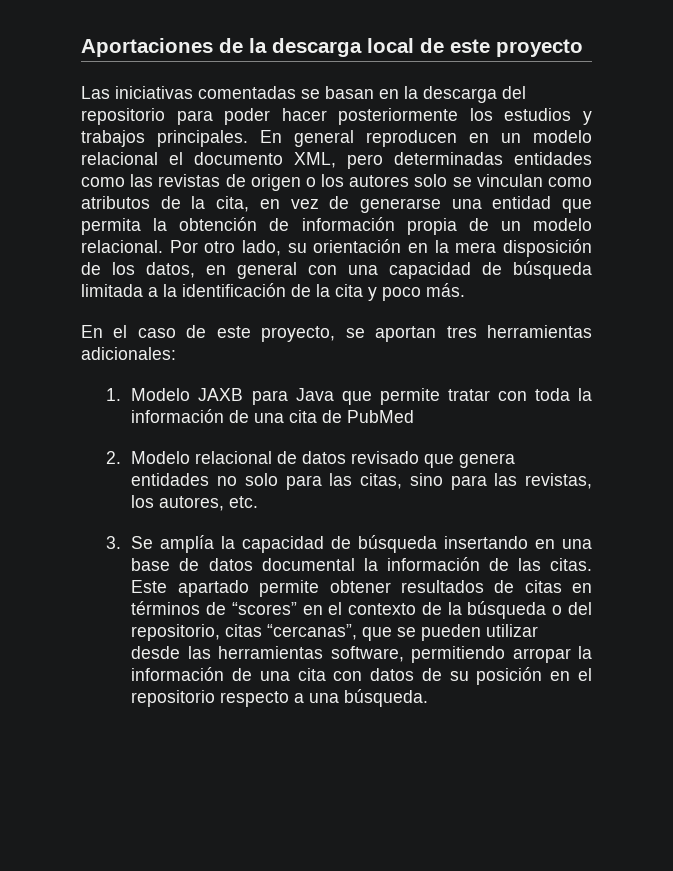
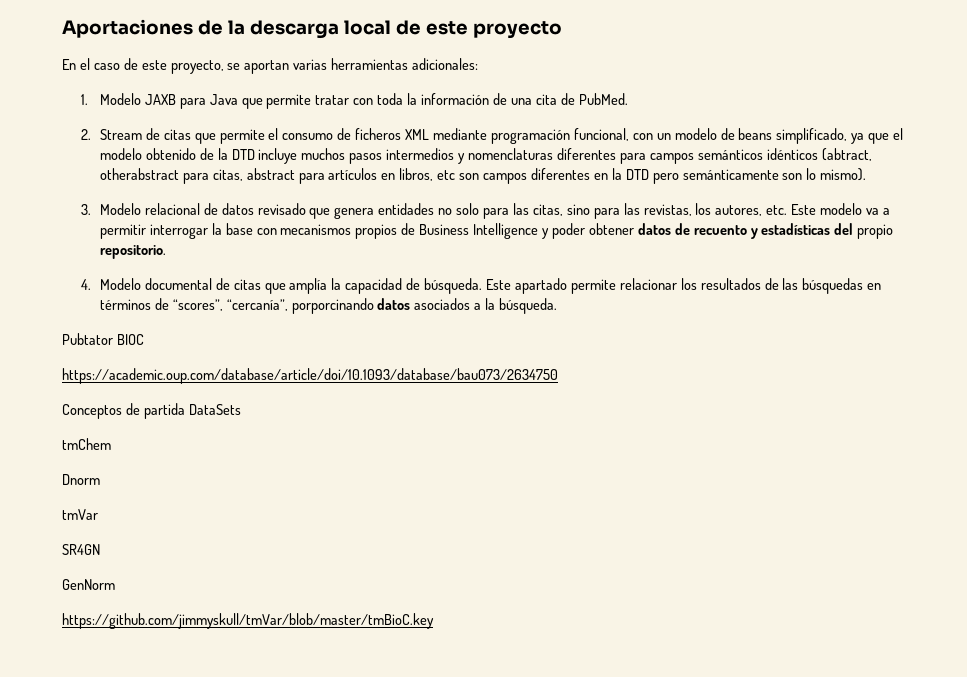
- Las iniciativas comentadas se basan en la descarga del repositorio para poder hacer posteriormente los estudios y trabajos principales. En general reproducen en un modelo relacional el documento XML, pero determinadas entidades como las revistas de origen o los autores solo se vinculan como atributos de la cita, en vez de generarse una entidad que permita la obtención de información propia de un modelo relacional. Por otro lado, su orientación en la mera disposición de los datos, en general con una capacidad de búsqueda limitada a la identificación de la cita y poco más.
- En el caso de este proyecto, se aportan tres herramientas adicionales:
+ En el caso de este proyecto, se aportan varias herramientas adicionales:
- 1. Modelo JAXB para Java que permite tratar con toda la información de una cita de PubMed
- 2. Modelo relacional de datos revisado que genera entidades no solo para las citas, sino para las revistas, los autores, etc.
- 3. Se amplía la capacidad de búsqueda insertando en una base de datos documental la información de las citas. Este apartado permite obtener resultados de citas en términos de “scores” en el contexto de la búsqueda o del repositorio, citas “cercanas”, que se pueden utilizar desde las herramientas software, permitiendo arropar la información de una cita con datos de su posición en el repositorio respecto a una búsqueda.
+ 1. Modelo JAXB para Java que permite tratar con toda la información de una cita de PubMed.
+ 2. Stream de citas que permite el consumo de ficheros XML mediante programación funcional, con un modelo de beans simplificado, ya que el modelo obtenido de la DTD incluye muchos pasos intermedios y nomenclaturas diferentes para campos semánticos idénticos (abtract, otherabstract para citas, abstract para artículos en libros, etc son campos diferentes en la DTD pero semánticamente son lo mismo).
+ 3. Modelo relacional de datos revisado que genera entidades no solo para las citas, sino para las revistas, los autores, etc. Este modelo va a permitir interrogar la base con mecanismos propios de Business Intelligence y poder obtener datos de recuento y estadísticas del propio repositorio.
+ 4. Modelo documental de citas que amplía la capacidad de búsqueda. Este apartado permite relacionar los resultados de las búsquedas en términos de “scores”, “cercanía”, porporcinando datos asociados a la búsqueda.
+ Pubtator BIOC
+ https://academic.oup.com/database/article/doi/10.1093/database/bau073/2634750
+ Conceptos de partida DataSets
+ tmChem
+ Dnorm
+ tmVar
+ SR4GN
+ GenNorm
+ https://github.com/jimmyskull/tmVar/blob/master/tmBioC.key

